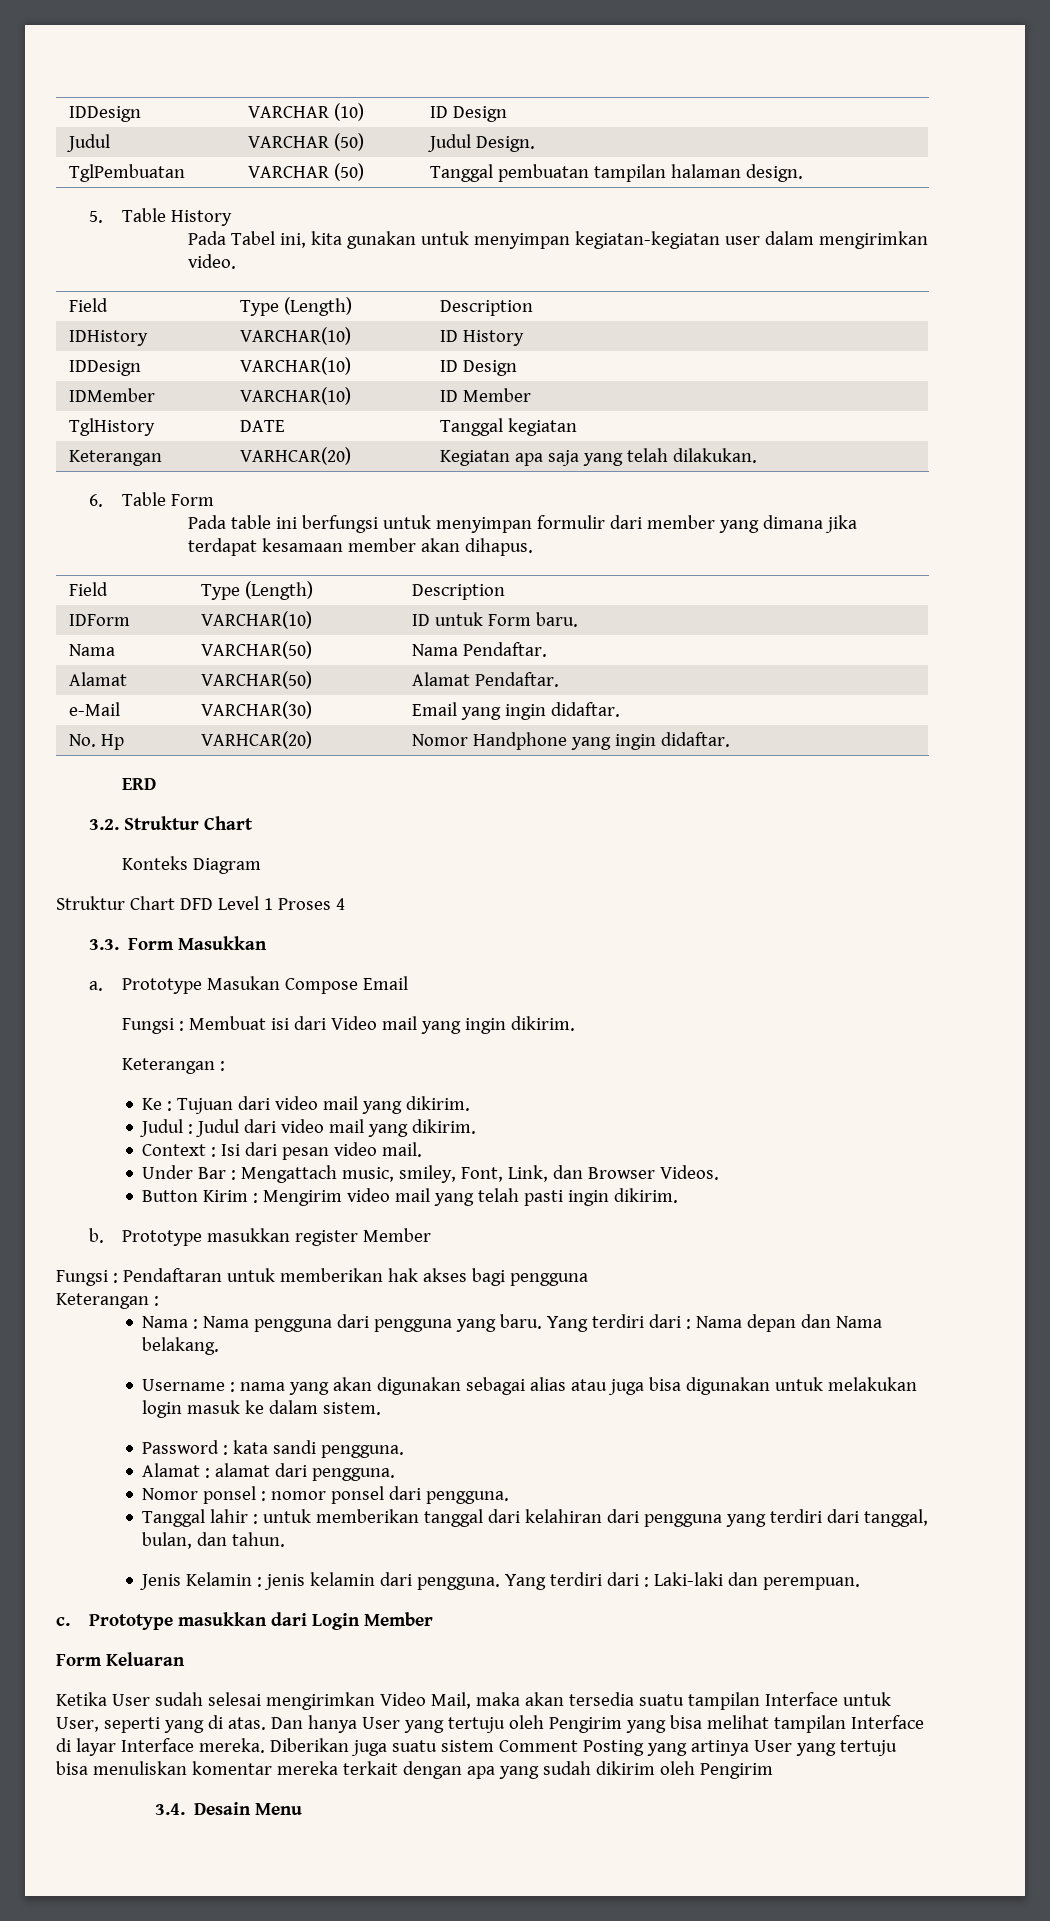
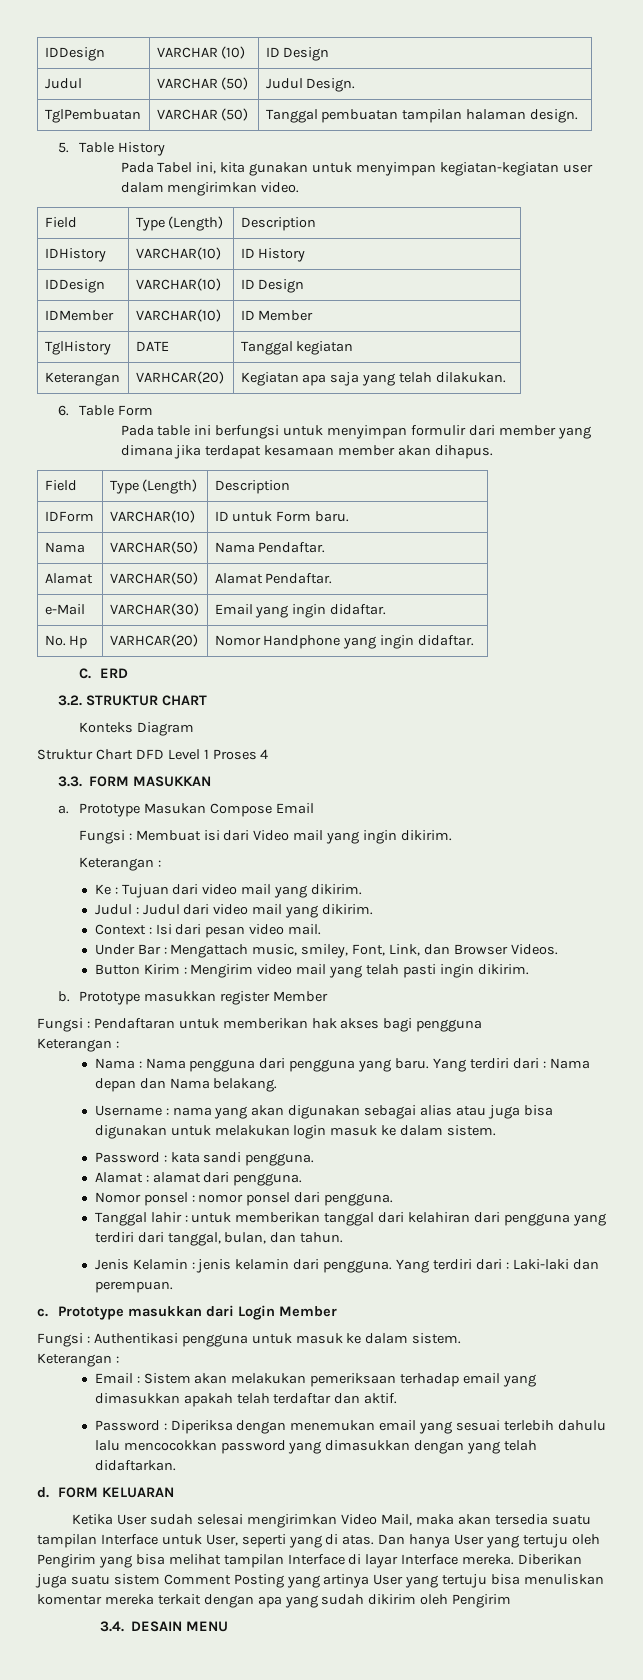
- ERD
+ C. ERD
- 3.2. Struktur Chart
+ 3.2. STRUKTUR CHART
- 3.3. Form Masukkan
+ 3.3. FORM MASUKKAN
- Form Keluaran
+ Fungsi : Authentikasi pengguna untuk masuk ke dalam sistem.
+ Keterangan :
+ Email : Sistem akan melakukan pemeriksaan terhadap email yang dimasukkan apakah telah terdaftar dan aktif.
+ Password : Diperiksa dengan menemukan email yang sesuai terlebih dahulu lalu mencocokkan password yang dimasukkan dengan yang telah didaftarkan.
+ d. FORM KELUARAN
- 3.4. Desain Menu
+ 3.4. DESAIN MENU

